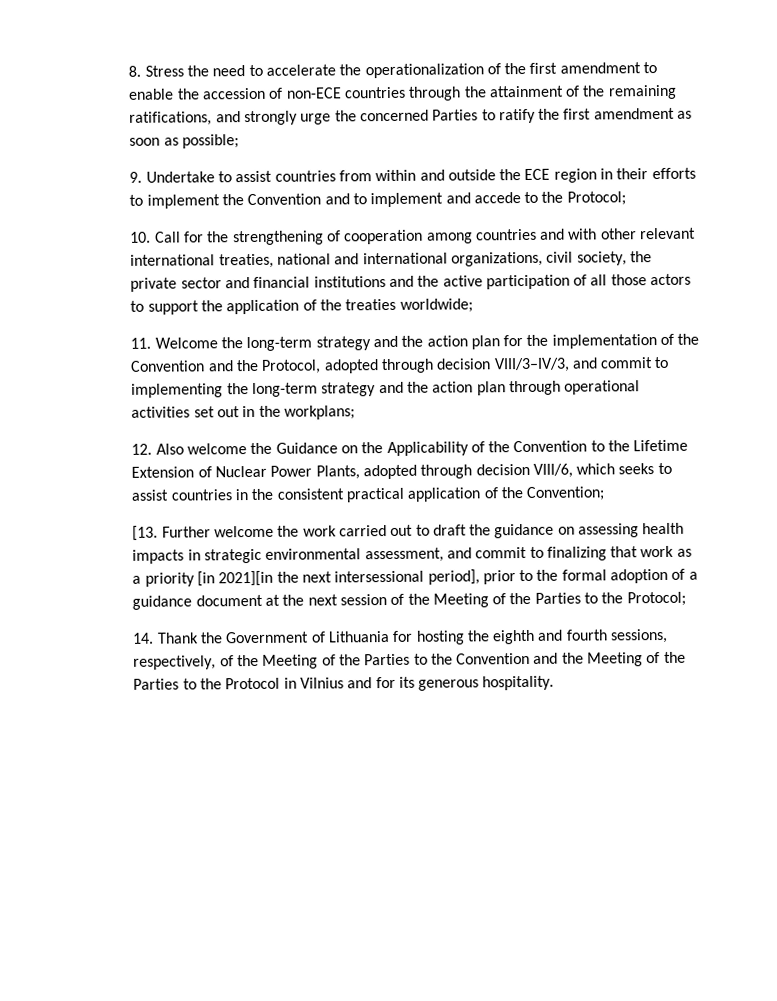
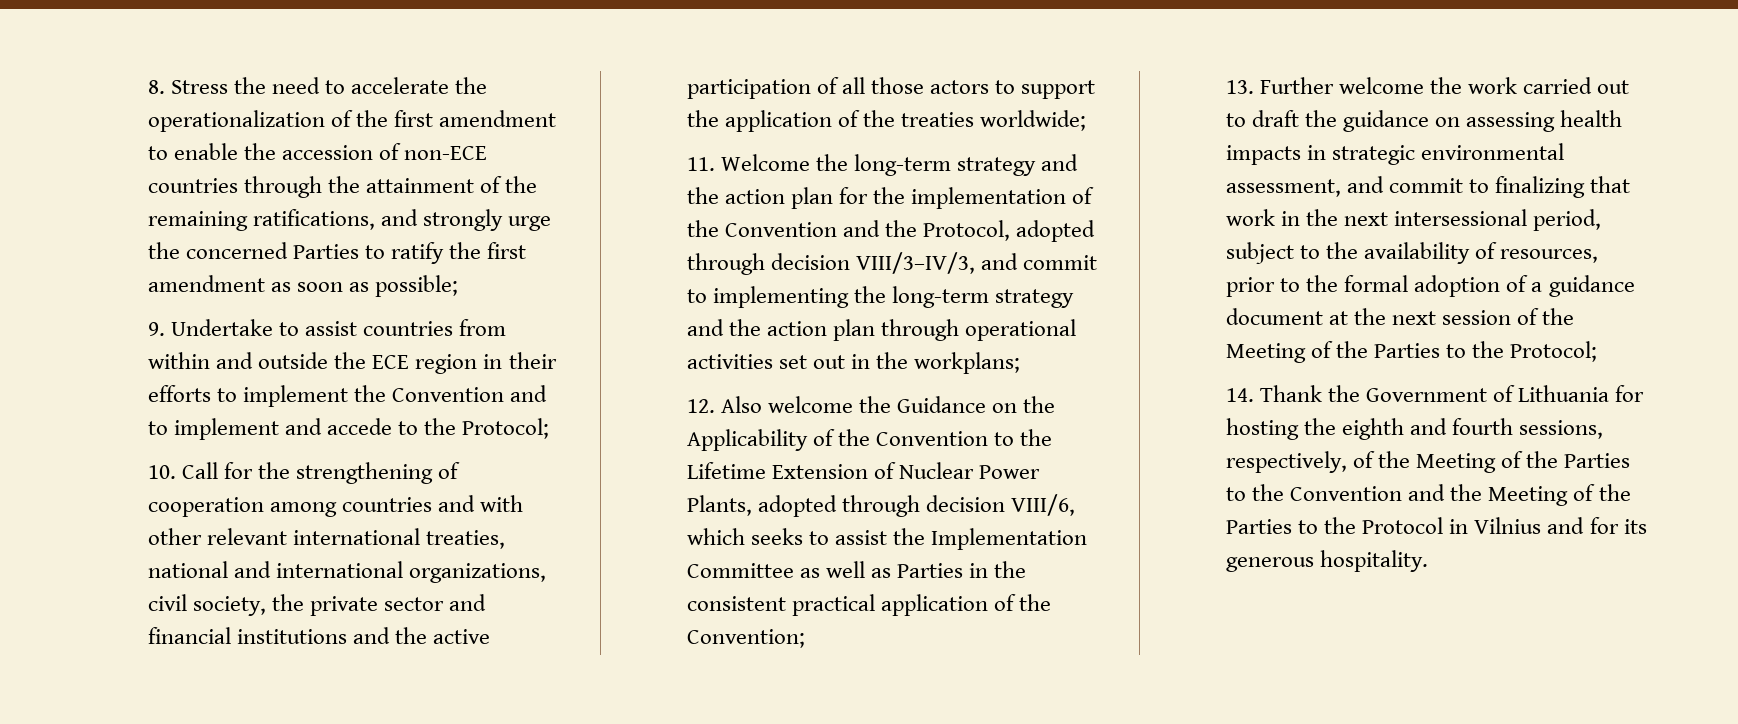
- 12. Also welcome the Guidance on the Applicability of the Convention to the Lifetime Extension of Nuclear Power Plants, adopted through decision VIII/6, which seeks to assist countries in the consistent practical application of the Convention;
+ 12. Also welcome the Guidance on the Applicability of the Convention to the Lifetime Extension of Nuclear Power Plants, adopted through decision VIII/6, which seeks to assist the Implementation Committee as well as Parties in the consistent practical application of the Convention;
- [13. Further welcome the work carried out to draft the guidance on assessing health impacts in strategic environmental assessment, and commit to finalizing that work as a priority [in 2021][in the next intersessional period], prior to the formal adoption of a guidance document at the next session of the Meeting of the Parties to the Protocol;
+ 13. Further welcome the work carried out to draft the guidance on assessing health impacts in strategic environmental assessment, and commit to finalizing that work in the next intersessional period, subject to the availability of resources, prior to the formal adoption of a guidance document at the next session of the Meeting of the Parties to the Protocol;

